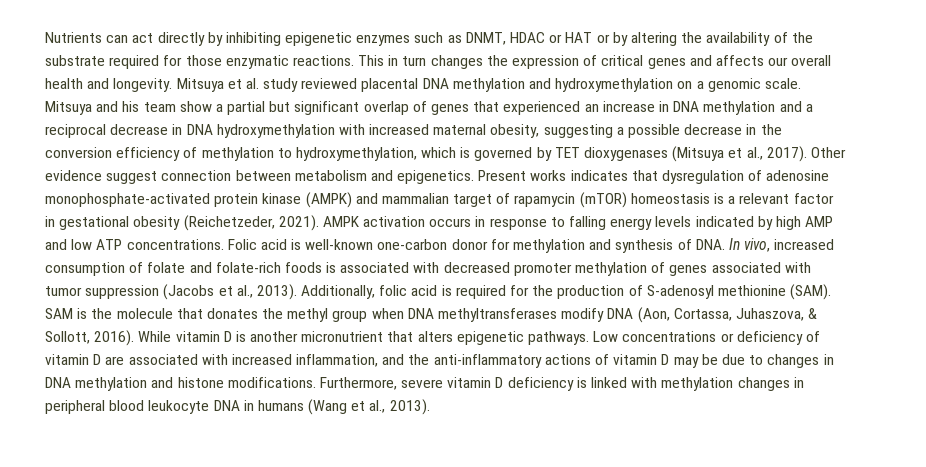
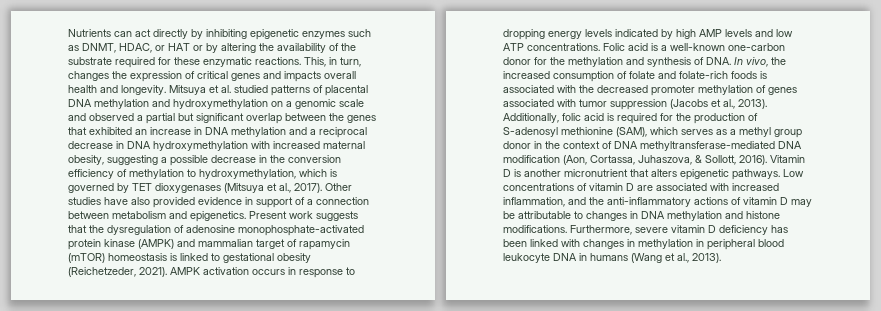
- Nutrients can act directly by inhibiting epigenetic enzymes such as DNMT, HDAC or HAT or by altering the availability of the substrate required for those enzymatic reactions.
+ Nutrients can act directly by inhibiting epigenetic enzymes such as DNMT, HDAC, or HAT or by altering the availability of the substrate required for these enzymatic reactions.
- This in turn changes the expression of critical genes and affects our overall health and longevity.
+ This, in turn, changes the expression of critical genes and impacts overall health and longevity.
- Mitsuya et al. study reviewed placental DNA methylation and hydroxymethylation on a genomic scale. Mitsuya and his team show a partial but significant overlap of genes that experienced an increase in DNA methylation and a reciprocal decrease in DNA hydroxymethylation with increased maternal obesity, suggesting a possible decrease in the conversion efficiency of methylation to hydroxymethylation, which is governed by TET dioxygenases (Mitsuya et al., 2017).
+ Mitsuya et al. studied patterns of placental DNA methylation and hydroxymethylation on a genomic scale and observed a partial but significant overlap between the genes that exhibited an increase in DNA methylation and a reciprocal decrease in DNA hydroxymethylation with increased maternal obesity, suggesting a possible decrease in the conversion efficiency of methylation to hydroxymethylation, which is governed by TET dioxygenases (Mitsuya et al., 2017).
- Other evidence suggest connection between metabolism and epigenetics.
+ Other studies have also provided evidence in support of a connection between metabolism and epigenetics.
- Present works indicates that dysregulation of adenosine monophosphate-activated protein kinase (AMPK) and mammalian target of rapamycin (mTOR) homeostasis is a relevant factor in gestational obesity (Reichetzeder, 2021).
+ Present work suggests that the dysregulation of adenosine monophosphate-activated protein kinase (AMPK) and mammalian target of rapamycin (mTOR) homeostasis is linked to gestational obesity (Reichetzeder, 2021).
- AMPK activation occurs in response to falling energy levels indicated by high AMP and low ATP concentrations.
+ AMPK activation occurs in response to dropping energy levels indicated by high AMP levels and low ATP concentrations.
- Folic acid is well-known one-carbon donor for methylation and synthesis of DNA. In vivo, increased consumption of folate and folate-rich foods is associated with decreased promoter methylation of genes associated with tumor suppression (Jacobs et al., 2013).
+ Folic acid is a well-known one-carbon donor for the methylation and synthesis of DNA. In vivo, the increased consumption of folate and folate-rich foods is associated with the decreased promoter methylation of genes associated with tumor suppression (Jacobs et al., 2013).
- Additionally, folic acid is required for the production of S-adenosyl methionine (SAM). SAM is the molecule that donates the methyl group when DNA methyltransferases modify DNA (Aon, Cortassa, Juhaszova, & Sollott, 2016).
+ Additionally, folic acid is required for the production of S-adenosyl methionine (SAM), which serves as a methyl group donor in the context of DNA methyltransferase-mediated DNA modification (Aon, Cortassa, Juhaszova, & Sollott, 2016).
- While vitamin D is another micronutrient that alters epigenetic pathways.
+ Vitamin D is another micronutrient that alters epigenetic pathways.
- Low concentrations or deficiency of vitamin D are associated with increased inflammation, and the anti-inflammatory actions of vitamin D may be due to changes in DNA methylation and histone modifications.
+ Low concentrations of vitamin D are associated with increased inflammation, and the anti-inflammatory actions of vitamin D may be attributable to changes in DNA methylation and histone modifications.
- Furthermore, severe vitamin D deficiency is linked with methylation changes in peripheral blood leukocyte DNA in humans (Wang et al., 2013).
+ Furthermore, severe vitamin D deficiency has been linked with changes in methylation in peripheral blood leukocyte DNA in humans (Wang et al., 2013).

